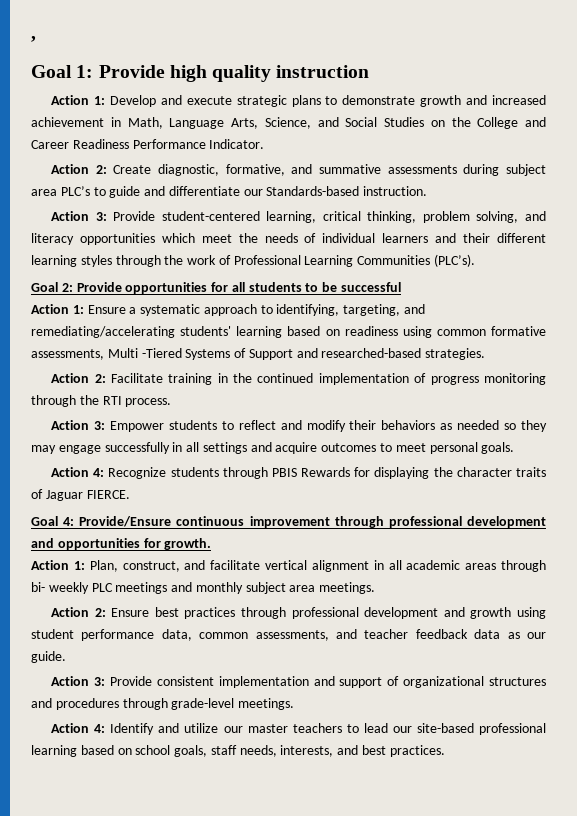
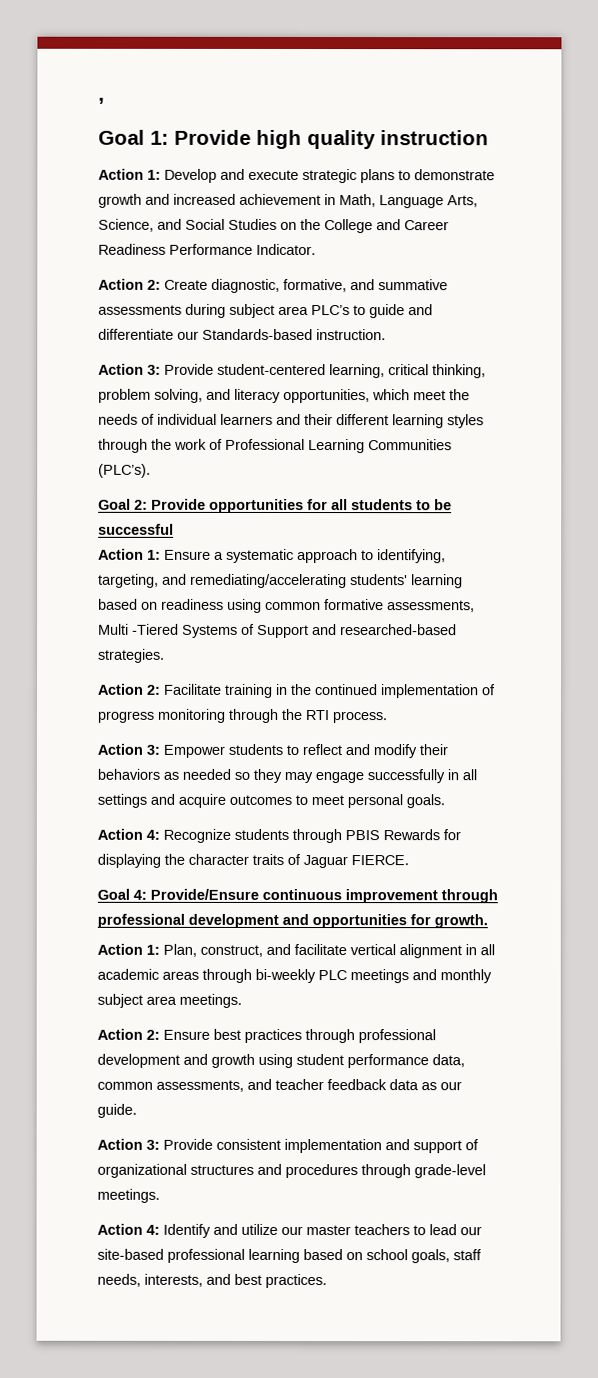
- Action 3: Provide student-centered learning, critical thinking, problem solving, and literacy opportunities which meet the needs of individual learners and their different learning styles through the work of Professional Learning Communities (PLC’s).
+ Action 3: Provide student-centered learning, critical thinking, problem solving, and literacy opportunities, which meet the needs of individual learners and their different learning styles through the work of Professional Learning Communities (PLC’s).
- Action 1: Plan, construct, and facilitate vertical alignment in all academic areas through bi- weekly PLC meetings and monthly subject area meetings.
+ Action 1: Plan, construct, and facilitate vertical alignment in all academic areas through bi-weekly PLC meetings and monthly subject area meetings.

